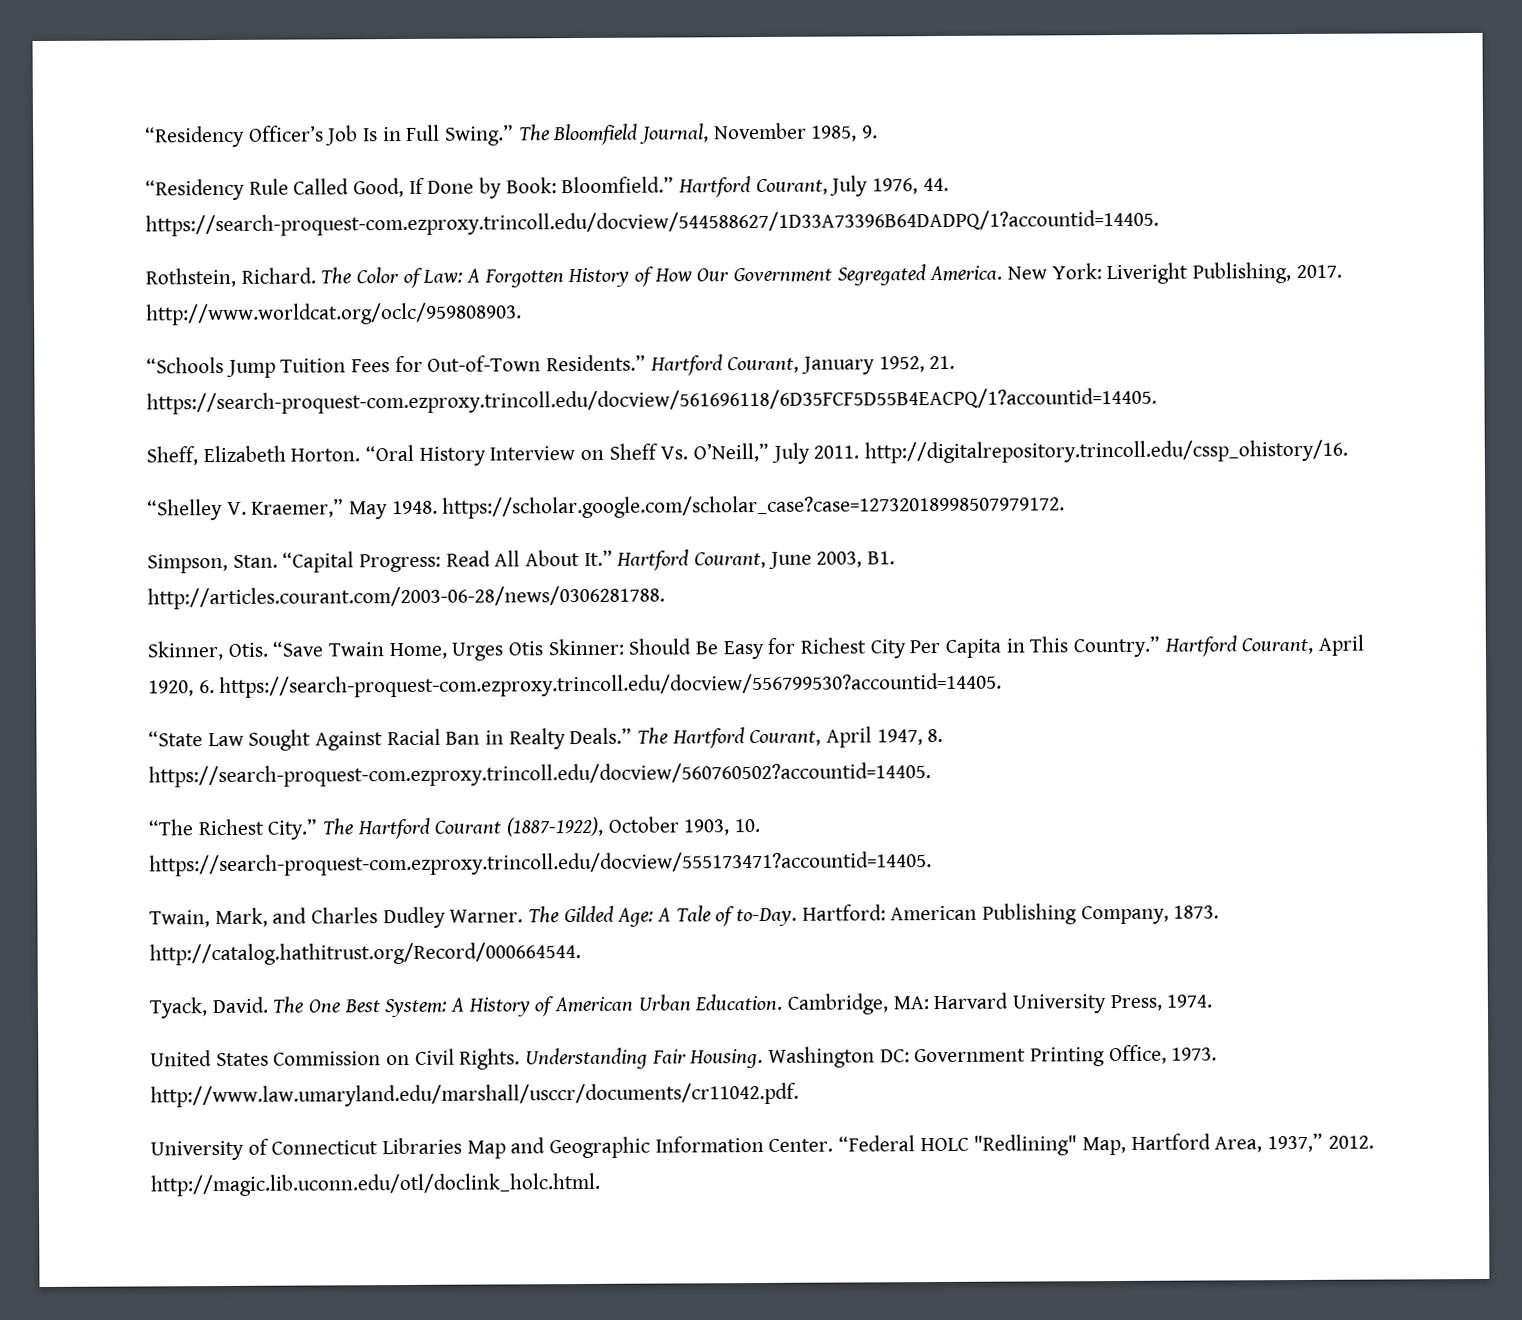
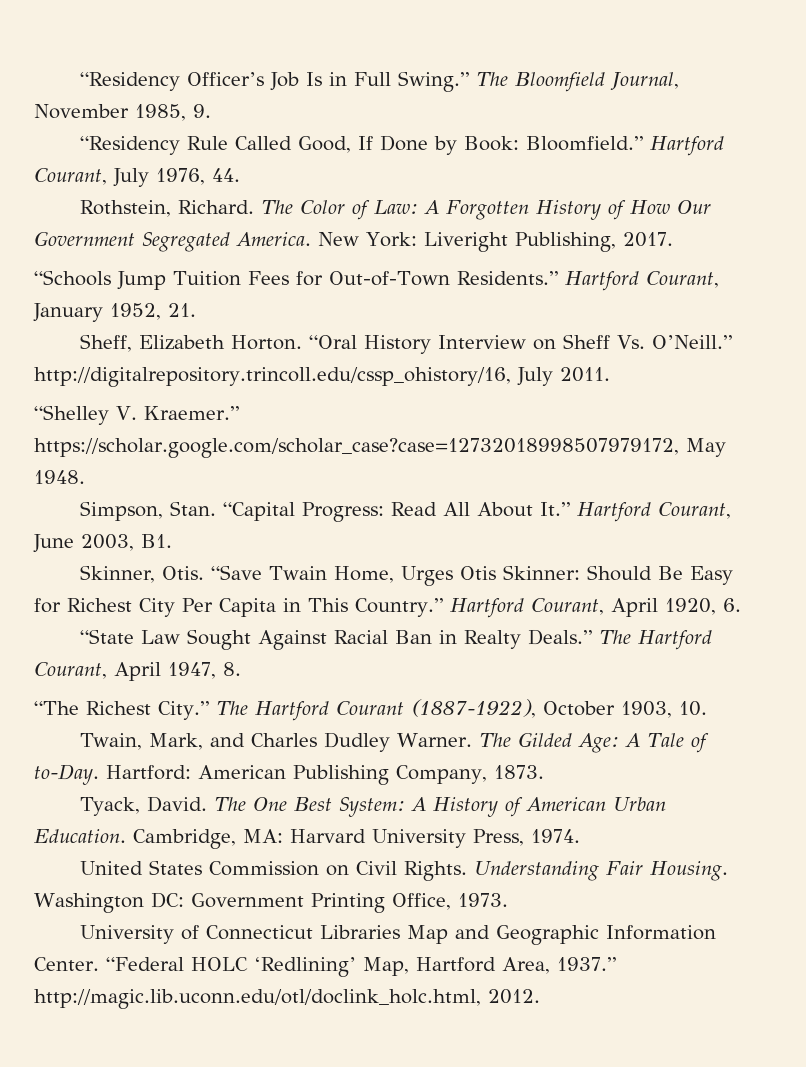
- Hartford Courant, July 1976, 44. https://search-proquest-com.ezproxy.trincoll.edu/docview/544588627/1D33A73396B64DADPQ/1?accountid=14405.
+ Hartford Courant, July 1976, 44.
- New York: Liveright Publishing, 2017. http://www.worldcat.org/oclc/959808903.
+ New York: Liveright Publishing, 2017.
- Hartford Courant, January 1952, 21. https://search-proquest-com.ezproxy.trincoll.edu/docview/561696118/6D35FCF5D55B4EACPQ/1?accountid=14405.
+ Hartford Courant, January 1952, 21.
- “Oral History Interview on Sheff Vs. O’Neill,” July 2011. http://digitalrepository.trincoll.edu/cssp_ohistory/16.
+ “Oral History Interview on Sheff Vs. O’Neill.” http://digitalrepository.trincoll.edu/cssp_ohistory/16, July 2011.
- “Shelley V. Kraemer,” May 1948. https://scholar.google.com/scholar_case?case=12732018998507979172.
+ “Shelley V. Kraemer.” https://scholar.google.com/scholar_case?case=12732018998507979172, May 1948.
- “Capital Progress: Read All About It.” Hartford Courant, June 2003, B1. http://articles.courant.com/2003-06-28/news/0306281788.
+ “Capital Progress: Read All About It.” Hartford Courant, June 2003, B1.
- Hartford Courant, April 1920, 6. https://search-proquest-com.ezproxy.trincoll.edu/docview/556799530?accountid=14405.
+ Hartford Courant, April 1920, 6.
- The Hartford Courant, April 1947, 8. https://search-proquest-com.ezproxy.trincoll.edu/docview/560760502?accountid=14405.
+ The Hartford Courant, April 1947, 8.
- The Hartford Courant (1887-1922), October 1903, 10. https://search-proquest-com.ezproxy.trincoll.edu/docview/555173471?accountid=14405.
+ The Hartford Courant (1887-1922), October 1903, 10.
- Hartford: American Publishing Company, 1873. http://catalog.hathitrust.org/Record/000664544.
+ Hartford: American Publishing Company, 1873.
- Washington DC: Government Printing Office, 1973. http://www.law.umaryland.edu/marshall/usccr/documents/cr11042.pdf.
+ Washington DC: Government Printing Office, 1973.
- “Federal HOLC "Redlining" Map, Hartford Area, 1937,” 2012. http://magic.lib.uconn.edu/otl/doclink_holc.html.
+ “Federal HOLC ‘Redlining’ Map, Hartford Area, 1937.” http://magic.lib.uconn.edu/otl/doclink_holc.html, 2012.

